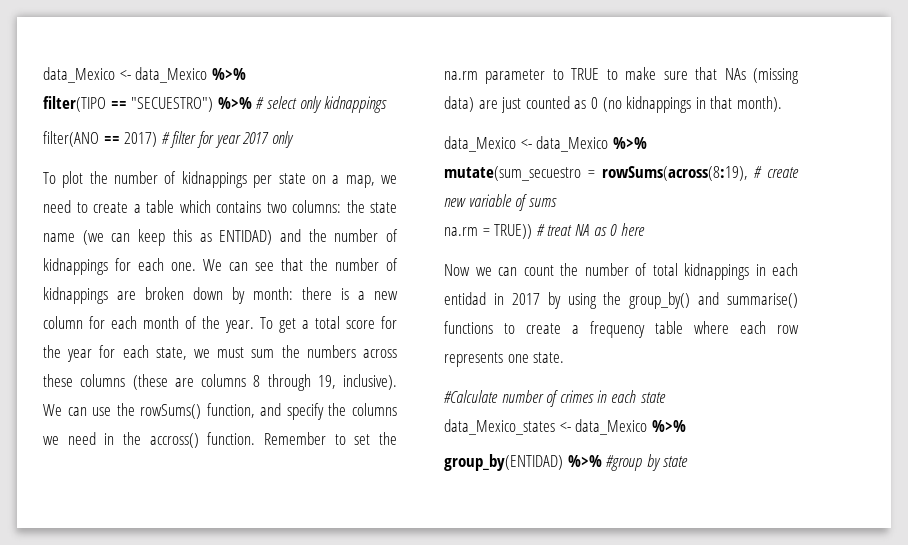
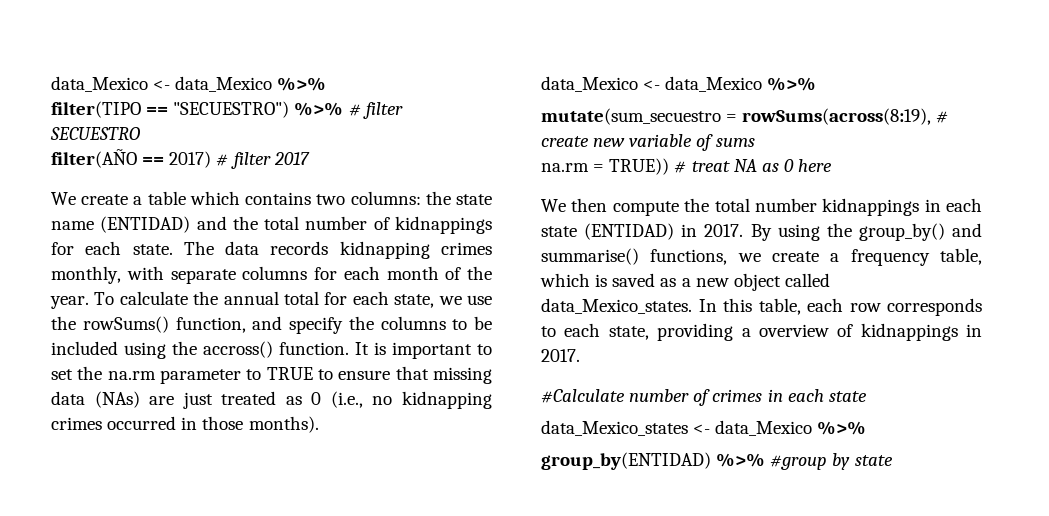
- filter(TIPO == "SECUESTRO") %>% # select only kidnappings
- filter(ANO == 2017) # filter for year 2017 only
- To plot the number of kidnappings per state on a map, we need to create a table which contains two columns: the state name (we can keep this as ENTIDAD) and the number of kidnappings for each one. We can see that the number of kidnappings are broken down by month: there is a new column for each month of the year.
+ filter(TIPO == "SECUESTRO") %>% # filter SECUESTRO
+ filter(AÑO == 2017) # filter 2017
+ We create a table which contains two columns: the state name (ENTIDAD) and the total number of kidnappings for each state. The data records kidnapping crimes monthly, with separate columns for each month of the year.
- To get a total score for the year for each state, we must sum the numbers across these columns (these are columns 8 through 19, inclusive). We can use the rowSums() function, and specify the columns we need in the accross() function. Remember to set the na.rm parameter to TRUE to make sure that NAs (missing data) are just counted as 0 (no kidnappings in that month).
+ To calculate the annual total for each state, we use the rowSums() function, and specify the columns to be included using the accross() function. It is important to set the na.rm parameter to TRUE to ensure that missing data (NAs) are just treated as 0 (i.e., no kidnapping crimes occurred in those months).
- Now we can count the number of total kidnappings in each entidad in 2017 by using the group_by() and summarise() functions to create a frequency table where each row represents one state.
+ We then compute the total number kidnappings in each state (ENTIDAD) in 2017. By using the group_by() and summarise() functions, we create a frequency table, which is saved as a new object called data_Mexico_states. In this table, each row corresponds to each state, providing a overview of kidnappings in 2017.

